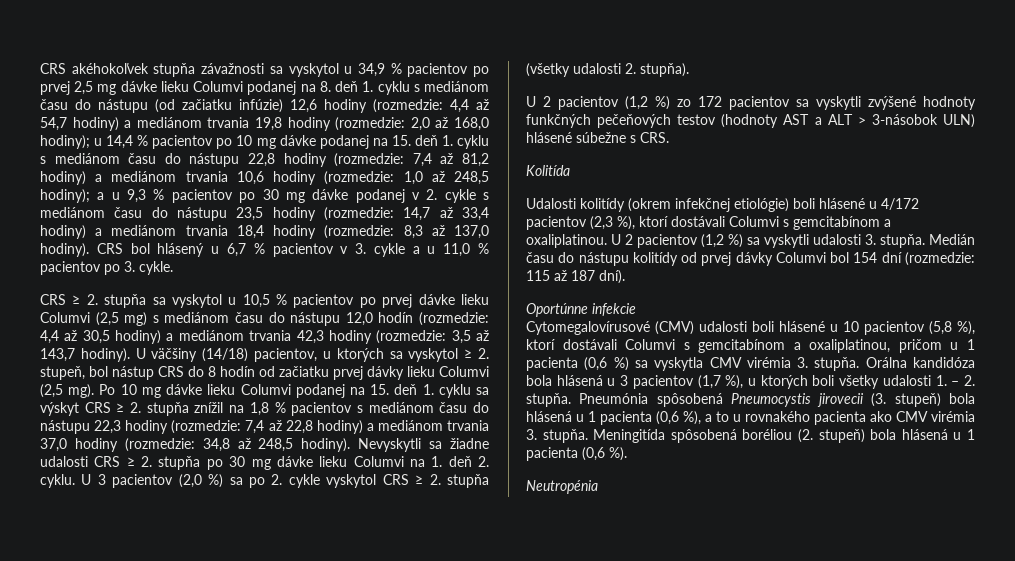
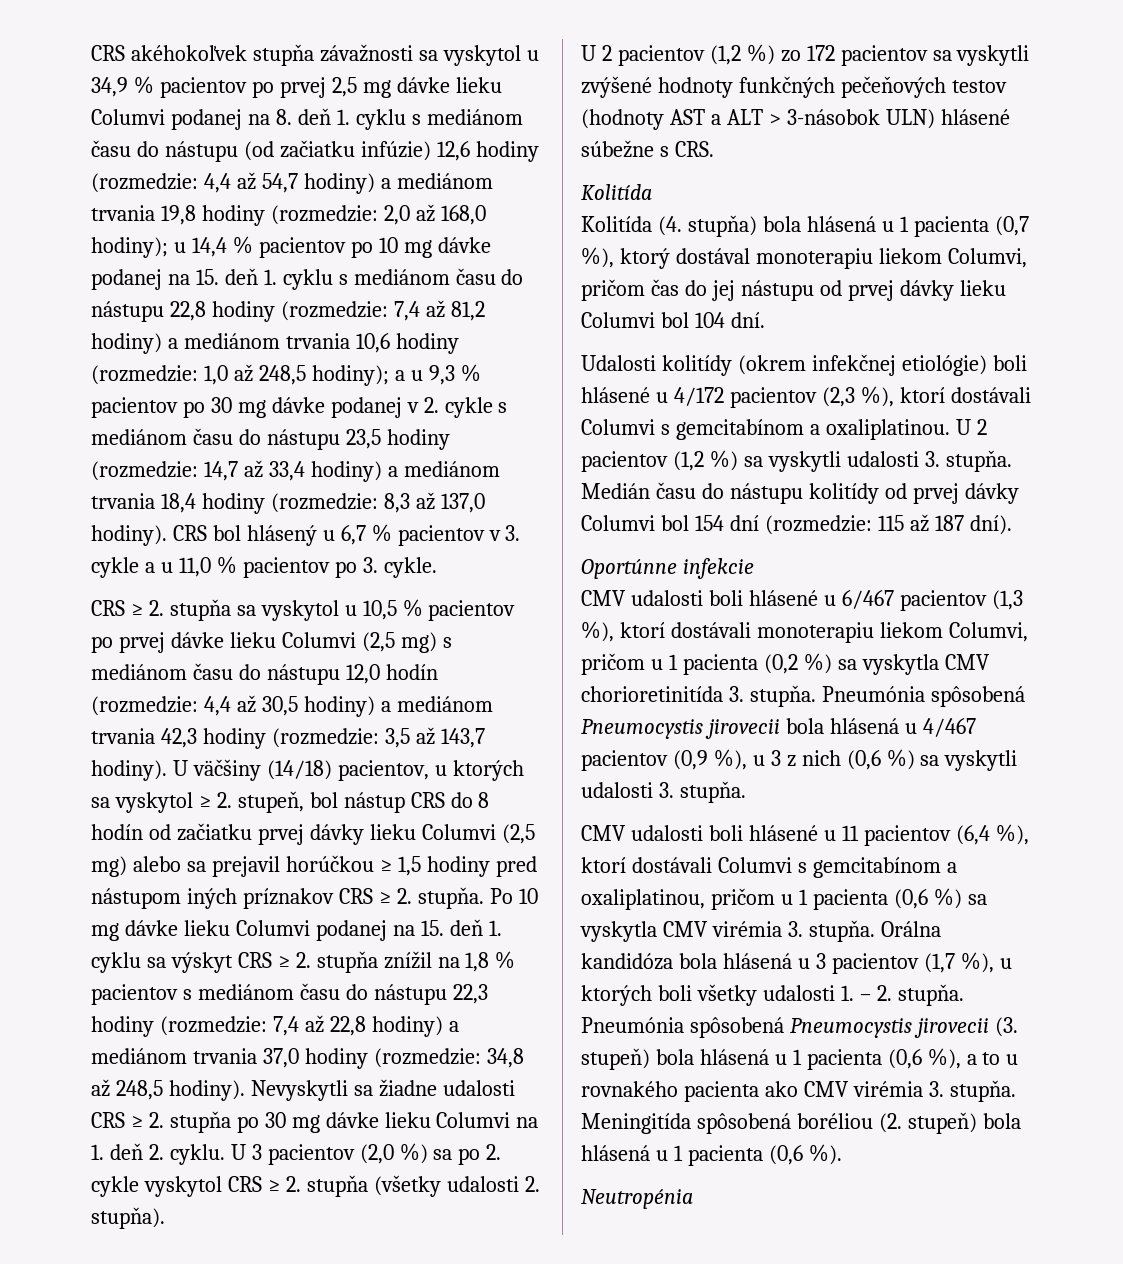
- U väčšiny (14/18) pacientov, u ktorých sa vyskytol ≥ 2. stupeň, bol nástup CRS do 8 hodín od začiatku prvej dávky lieku Columvi (2,5 mg).
+ U väčšiny (14/18) pacientov, u ktorých sa vyskytol ≥ 2. stupeň, bol nástup CRS do 8 hodín od začiatku prvej dávky lieku Columvi (2,5 mg) alebo sa prejavil horúčkou ≥ 1,5 hodiny pred nástupom iných príznakov CRS ≥ 2. stupňa.
+ Kolitída (4. stupňa) bola hlásená u 1 pacienta (0,7 %), ktorý dostával monoterapiu liekom Columvi, pričom čas do jej nástupu od prvej dávky lieku Columvi bol 104 dní.
- Cytomegalovírusové (CMV) udalosti boli hlásené u 10 pacientov (5,8 %), ktorí dostávali Columvi s gemcitabínom a oxaliplatinou, pričom u 1 pacienta (0,6 %) sa vyskytla CMV virémia 3. stupňa.
+ CMV udalosti boli hlásené u 6/467 pacientov (1,3 %), ktorí dostávali monoterapiu liekom Columvi, pričom u 1 pacienta (0,2 %) sa vyskytla CMV chorioretinitída 3. stupňa. Pneumónia spôsobená Pneumocystis jirovecii bola hlásená u 4/467 pacientov (0,9 %), u 3 z nich (0,6 %) sa vyskytli udalosti 3. stupňa.
+ CMV udalosti boli hlásené u 11 pacientov (6,4 %), ktorí dostávali Columvi s gemcitabínom a oxaliplatinou, pričom u 1 pacienta (0,6 %) sa vyskytla CMV virémia 3. stupňa.

